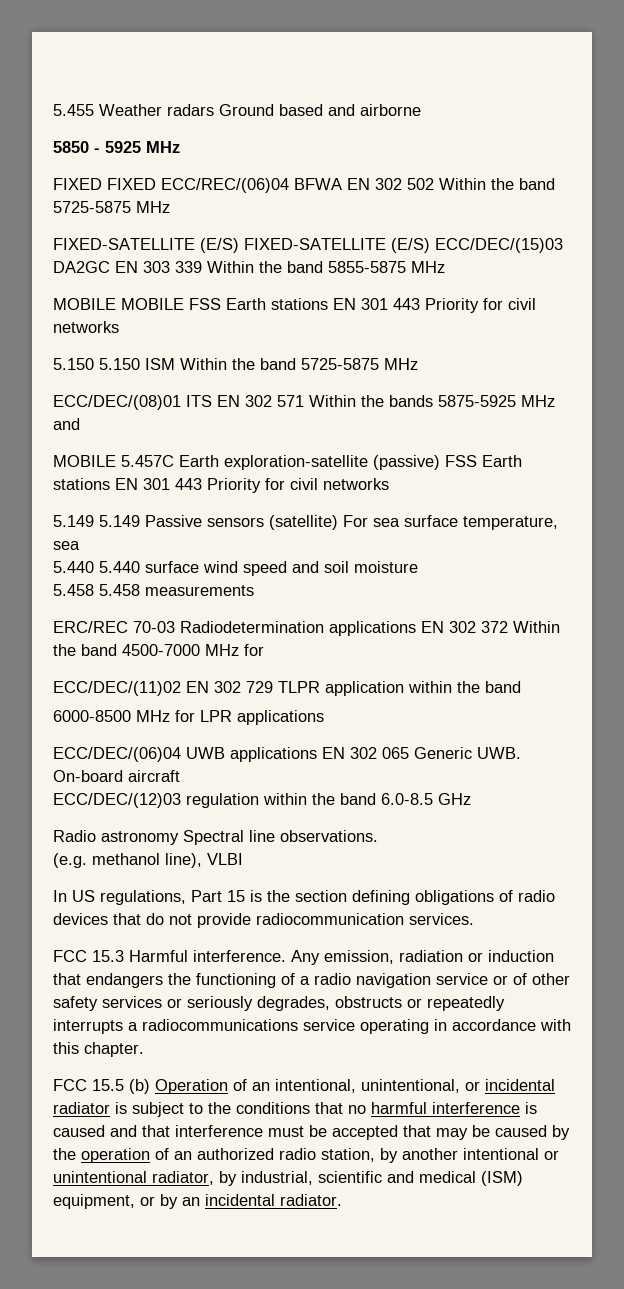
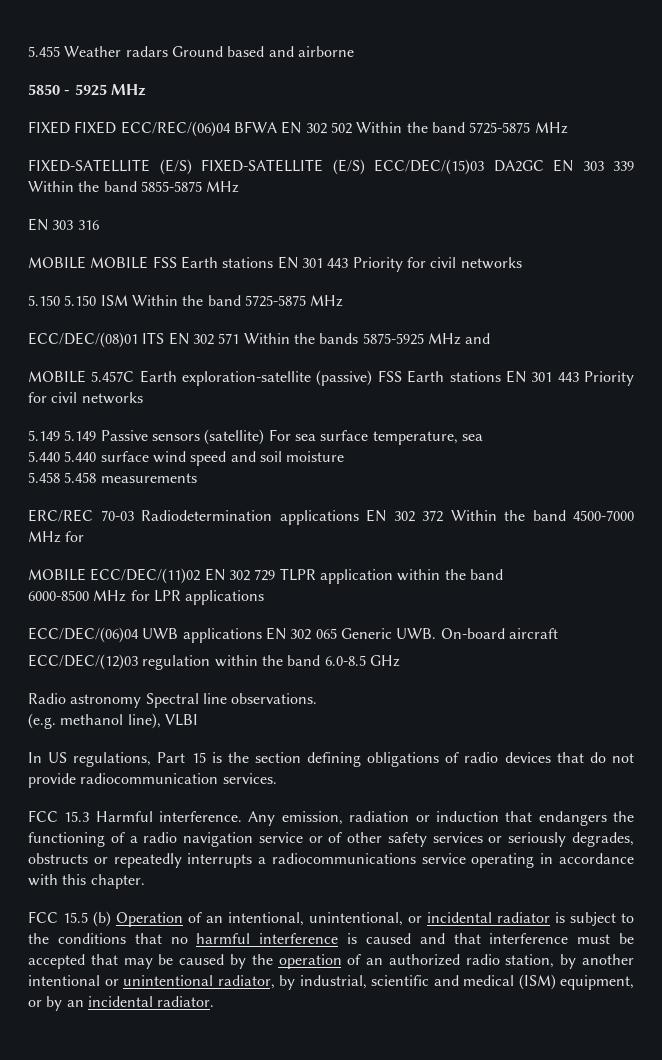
+ EN 303 316
- ECC/DEC/(11)02 EN 302 729 TLPR application within the band
+ MOBILE ECC/DEC/(11)02 EN 302 729 TLPR application within the band

